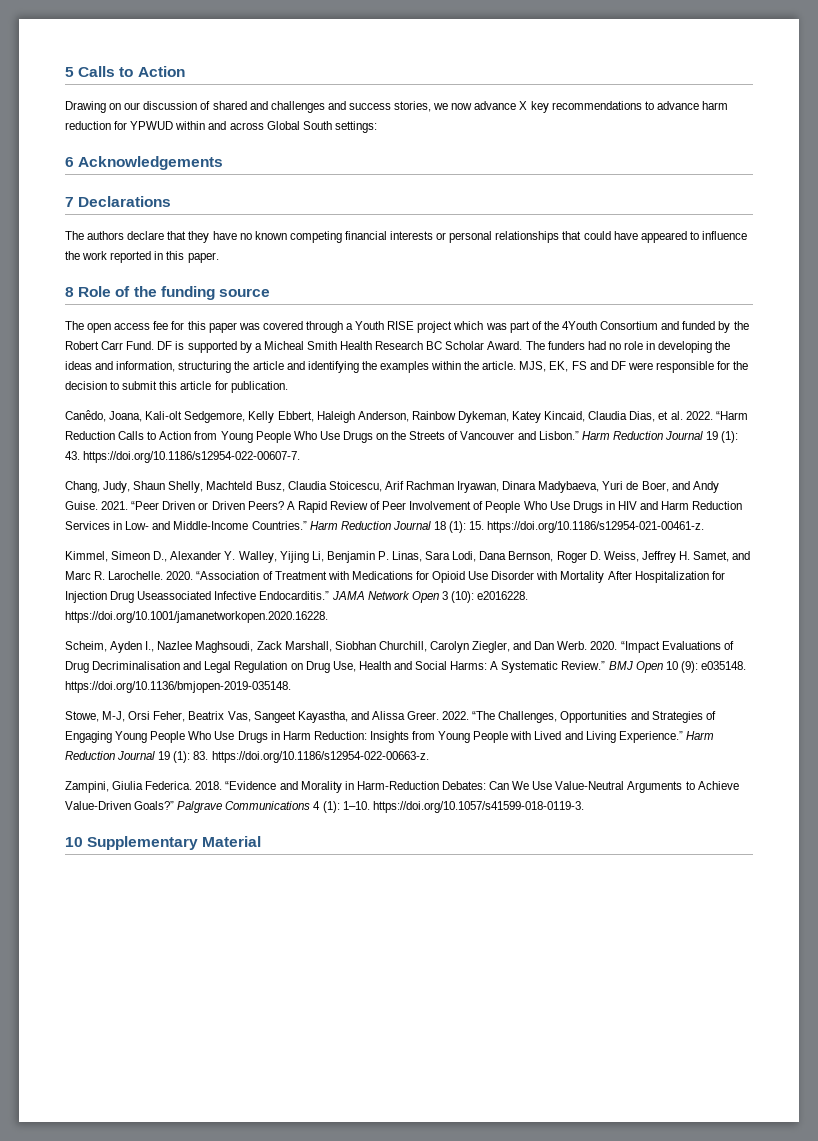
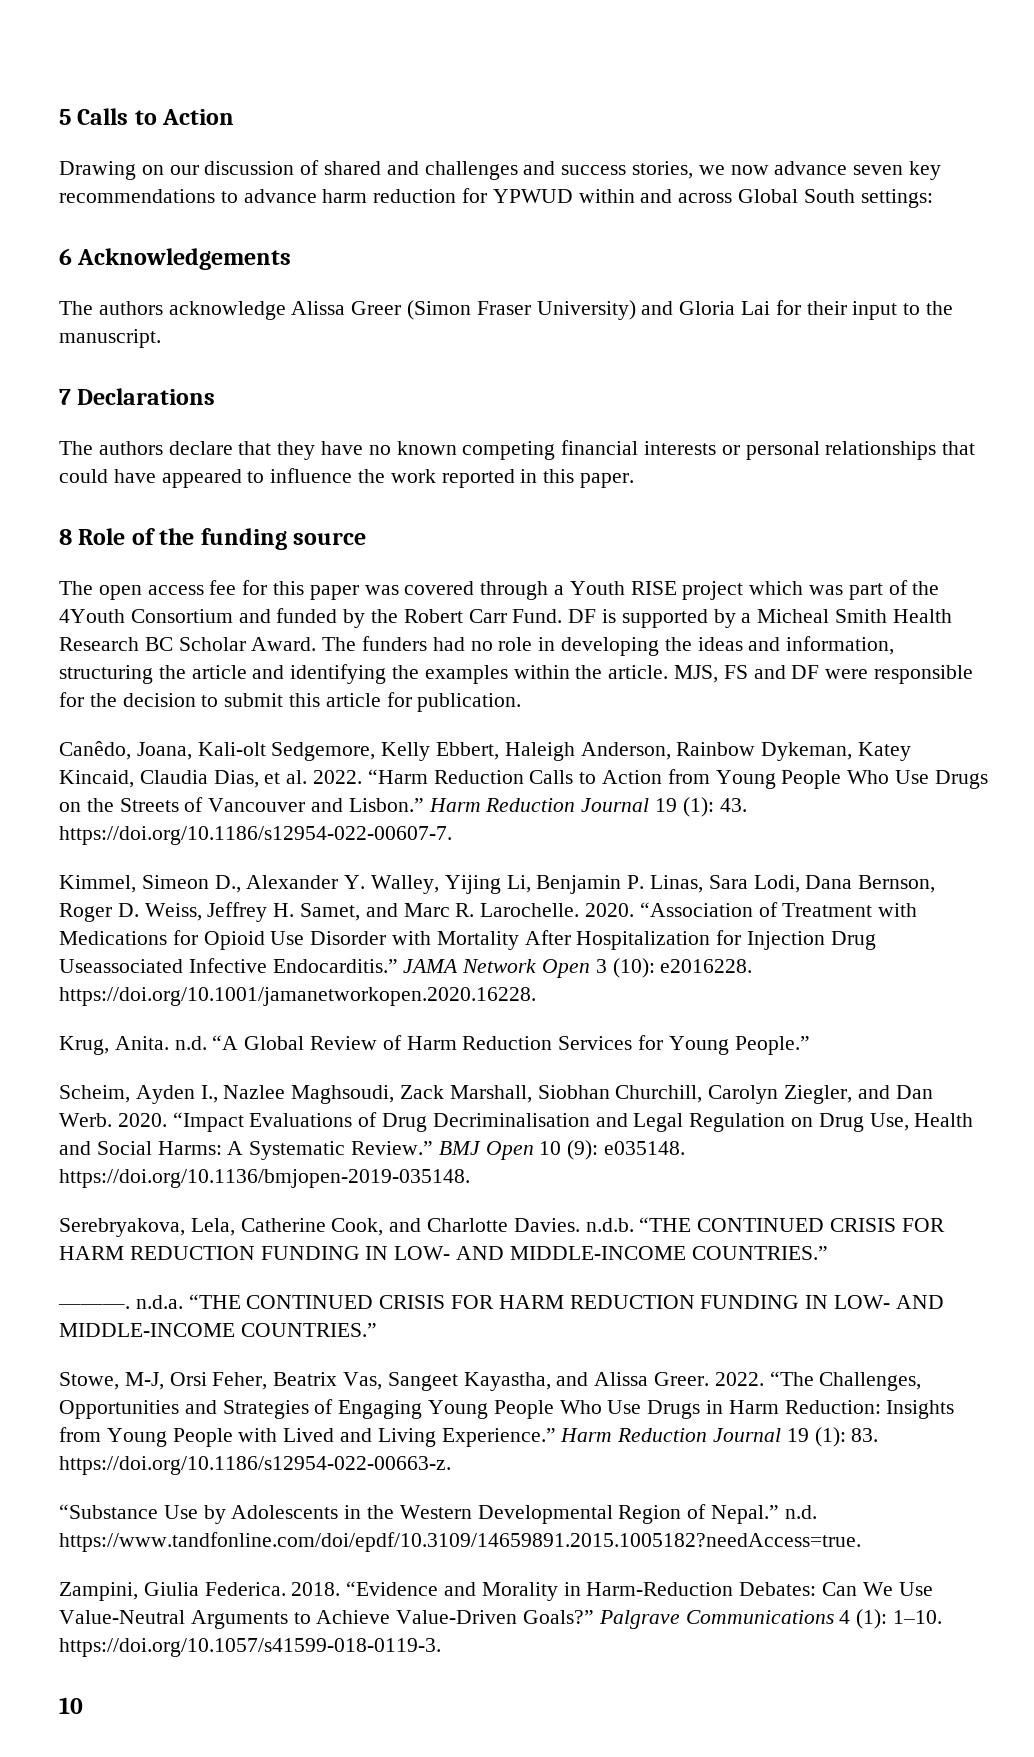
- Drawing on our discussion of shared and challenges and success stories, we now advance X key recommendations to advance harm reduction for YPWUD within and across Global South settings:
+ Drawing on our discussion of shared and challenges and success stories, we now advance seven key recommendations to advance harm reduction for YPWUD within and across Global South settings:
+ The authors acknowledge Alissa Greer (Simon Fraser University) and Gloria Lai for their input to the manuscript.
- MJS, EK, FS and DF were responsible for the decision to submit this article for publication.
+ MJS, FS and DF were responsible for the decision to submit this article for publication.
- Chang, Judy, Shaun Shelly, Machteld Busz, Claudia Stoicescu, Arif Rachman Iryawan, Dinara Madybaeva, Yuri de Boer, and Andy Guise. 2021. “Peer Driven or Driven Peers? A Rapid Review of Peer Involvement of People Who Use Drugs in HIV and Harm Reduction Services in Low- and Middle-Income Countries.” Harm Reduction Journal 18 (1): 15. https://doi.org/10.1186/s12954-021-00461-z.
+ Krug, Anita. n.d. “A Global Review of Harm Reduction Services for Young People.”
+ Serebryakova, Lela, Catherine Cook, and Charlotte Davies. n.d.b. “THE CONTINUED CRISIS FOR HARM REDUCTION FUNDING IN LOW- AND MIDDLE-INCOME COUNTRIES.”
+ ———. n.d.a. “THE CONTINUED CRISIS FOR HARM REDUCTION FUNDING IN LOW- AND MIDDLE-INCOME COUNTRIES.”
+ “Substance Use by Adolescents in the Western Developmental Region of Nepal.” n.d. https://www.tandfonline.com/doi/epdf/10.3109/14659891.2015.1005182?needAccess=true.
  Palgrave Communications 4 (1): 1–10. https://doi.org/10.1057/s41599-018-0119-3.
- 10 Supplementary Material
+ 10

